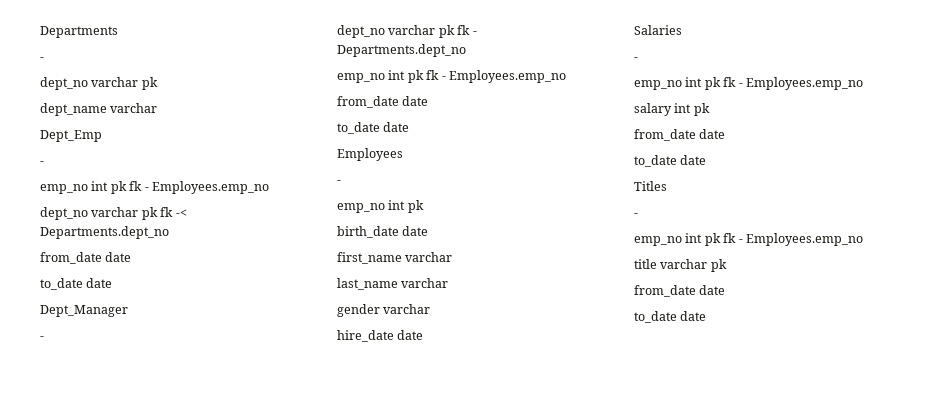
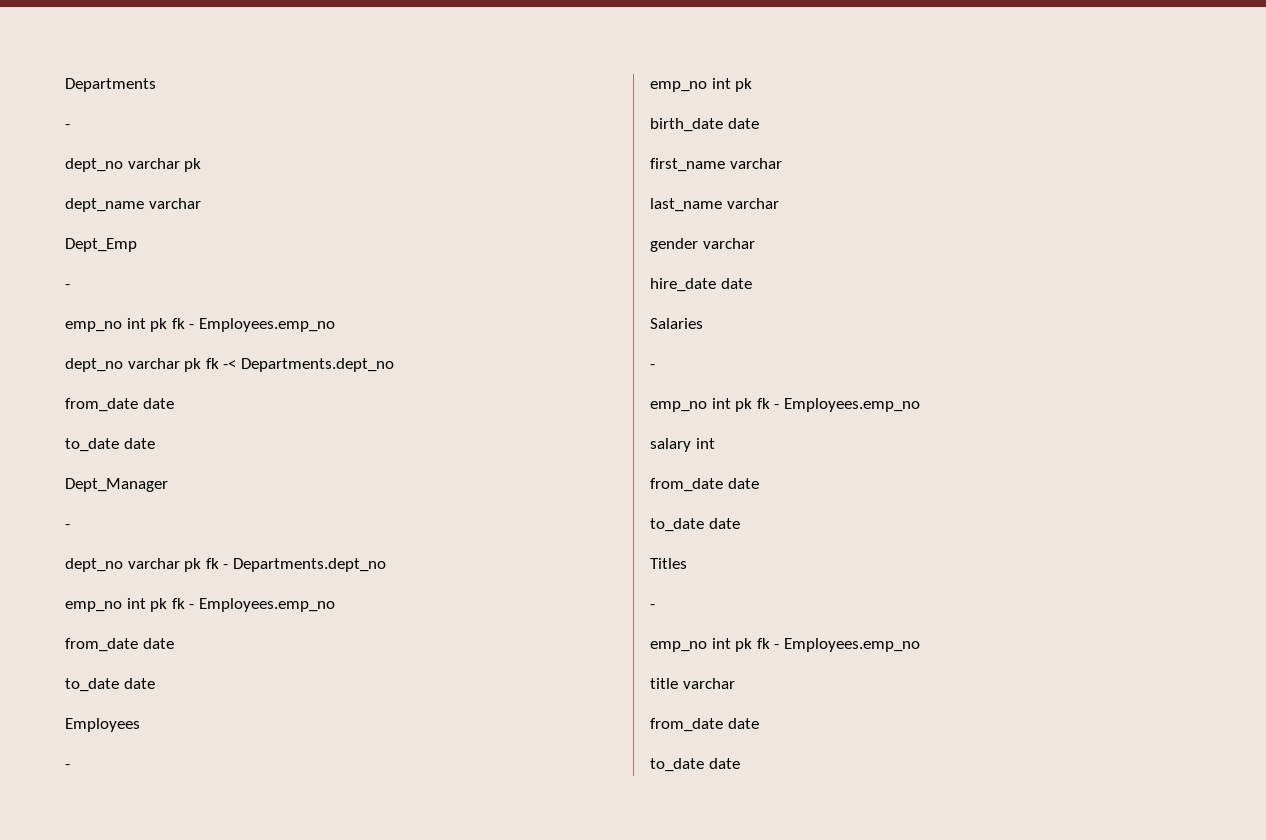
- salary int pk
+ salary int
- title varchar pk
+ title varchar

